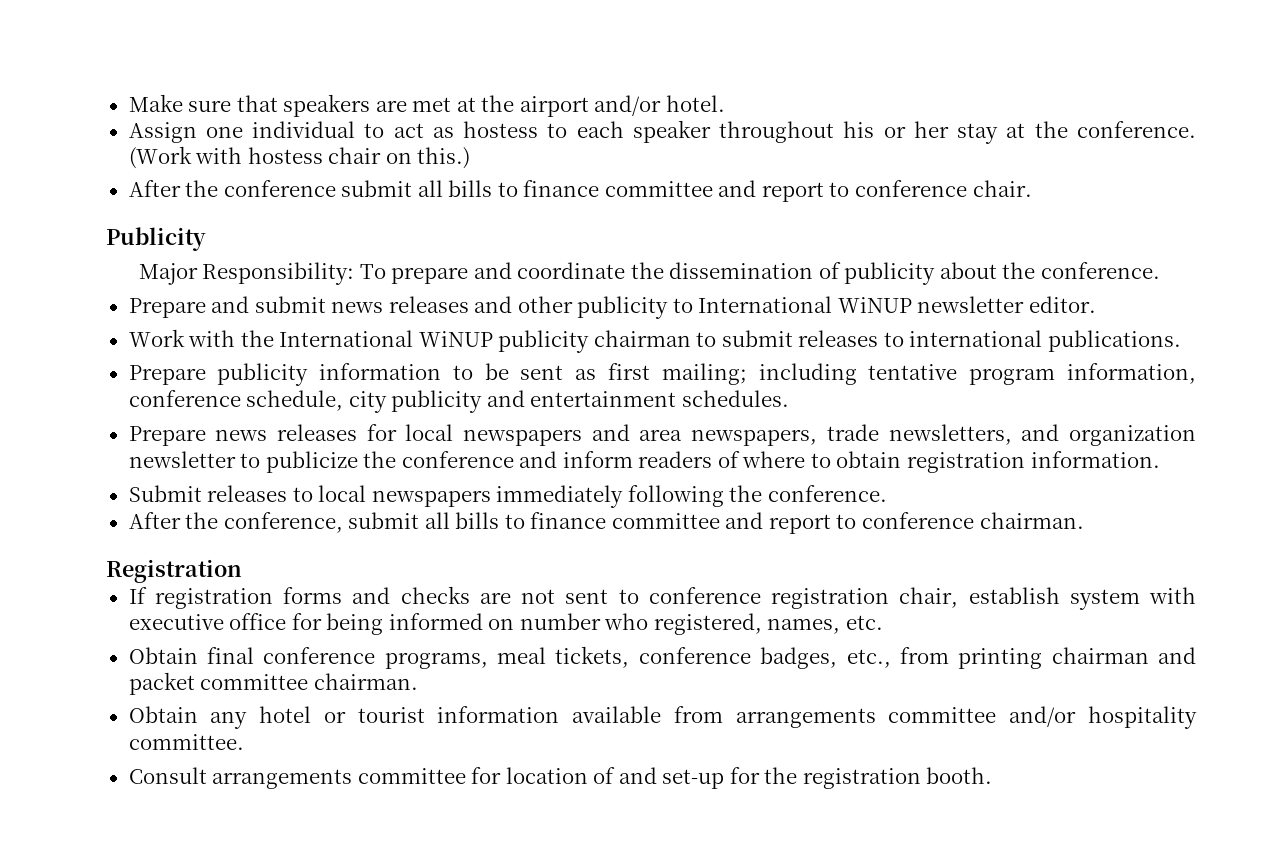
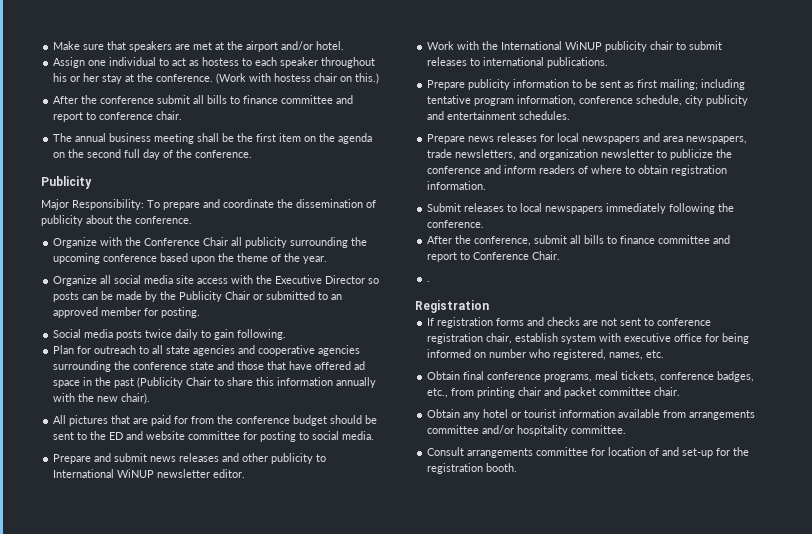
+ The annual business meeting shall be the first item on the agenda on the second full day of the conference.
+ Organize with the Conference Chair all publicity surrounding the upcoming conference based upon the theme of the year.
+ Organize all social media site access with the Executive Director so posts can be made by the Publicity Chair or submitted to an approved member for posting.
+ Social media posts twice daily to gain following.
+ Plan for outreach to all state agencies and cooperative agencies surrounding the conference state and those that have offered ad space in the past (Publicity Chair to share this information annually with the new chair).
+ All pictures that are paid for from the conference budget should be sent to the ED and website committee for posting to social media.
- Work with the International WiNUP publicity chairman to submit releases to international publications.
+ Work with the International WiNUP publicity chair to submit releases to international publications.
- After the conference, submit all bills to finance committee and report to conference chairman.
+ After the conference, submit all bills to finance committee and report to Conference Chair.
+ .
- Obtain final conference programs, meal tickets, conference badges, etc., from printing chairman and packet committee chairman.
+ Obtain final conference programs, meal tickets, conference badges, etc., from printing chair and packet committee chair.

